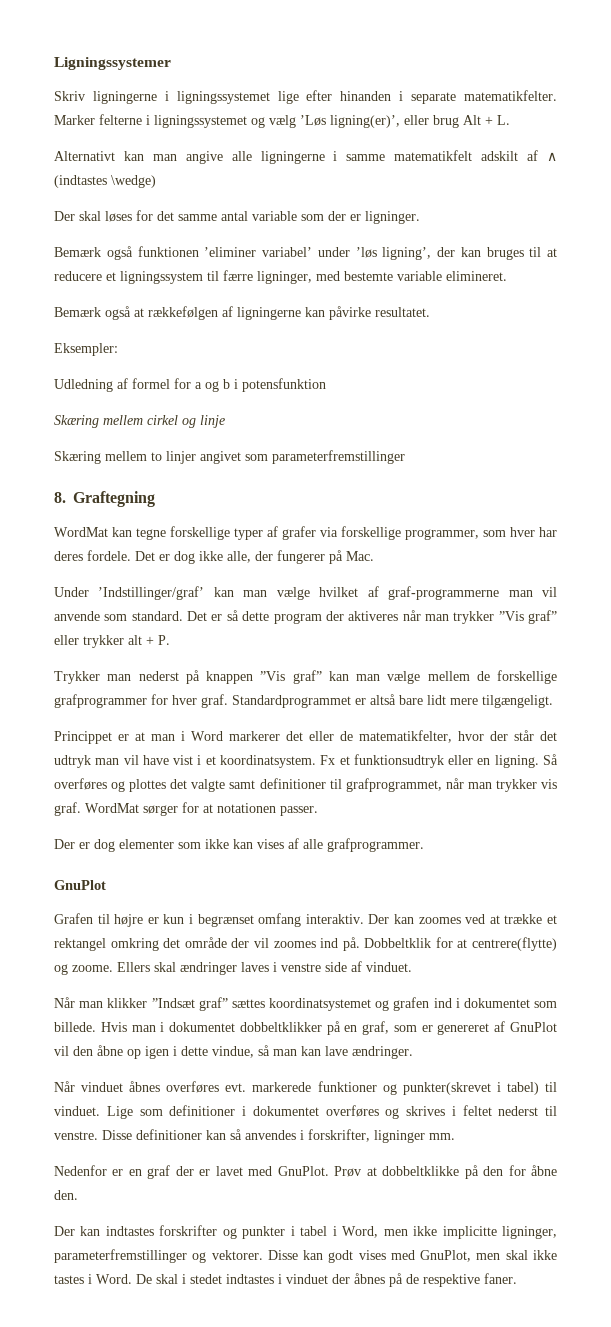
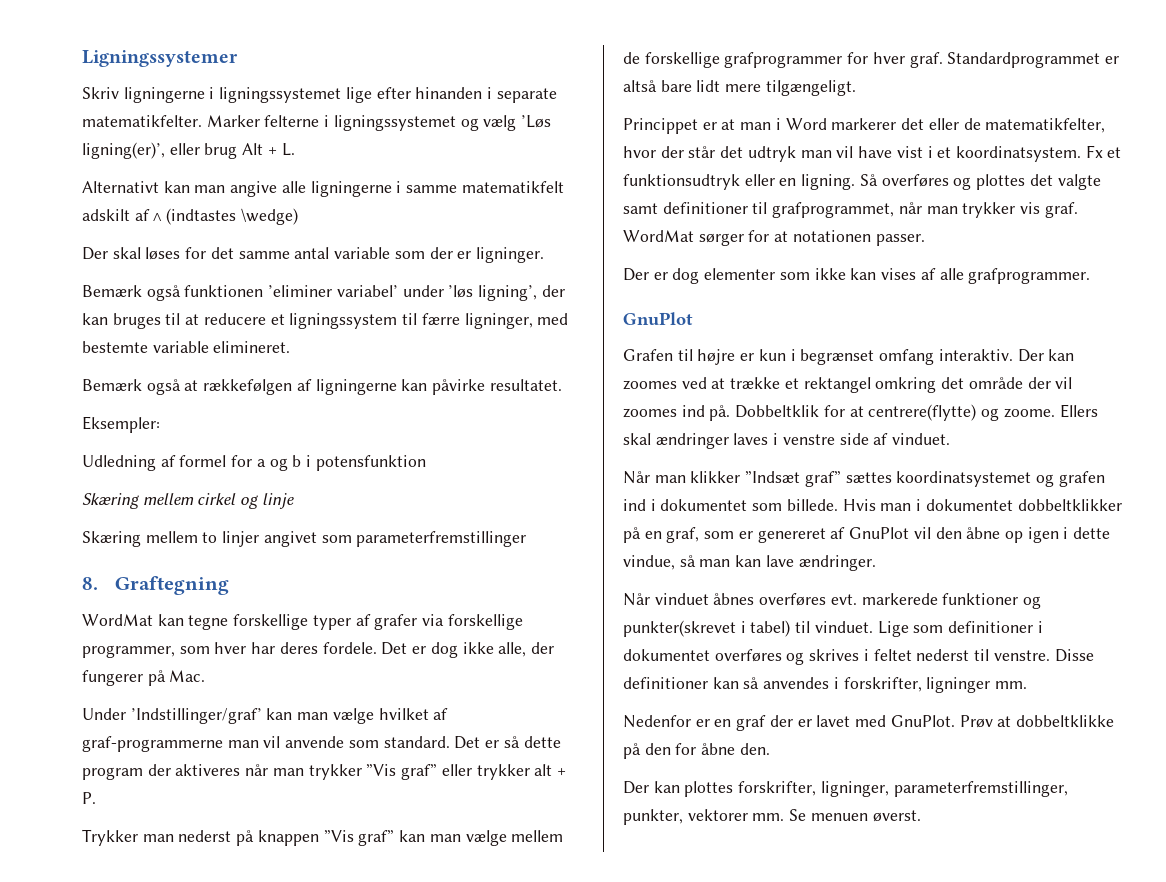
- Der kan indtastes forskrifter og punkter i tabel i Word, men ikke implicitte ligninger, parameterfremstillinger og vektorer. Disse kan godt vises med GnuPlot, men skal ikke tastes i Word. De skal i stedet indtastes i vinduet der åbnes på de respektive faner.
+ Der kan plottes forskrifter, ligninger, parameterfremstillinger, punkter, vektorer mm. Se menuen øverst.

